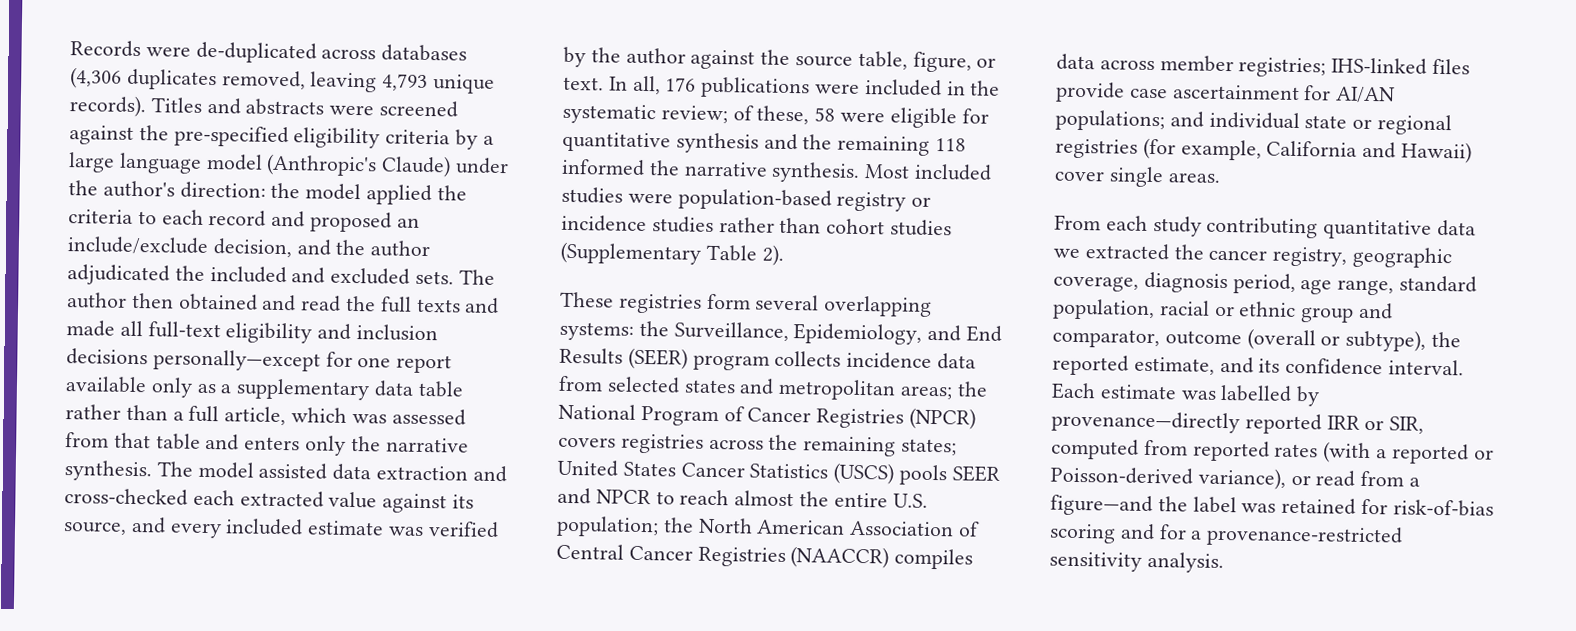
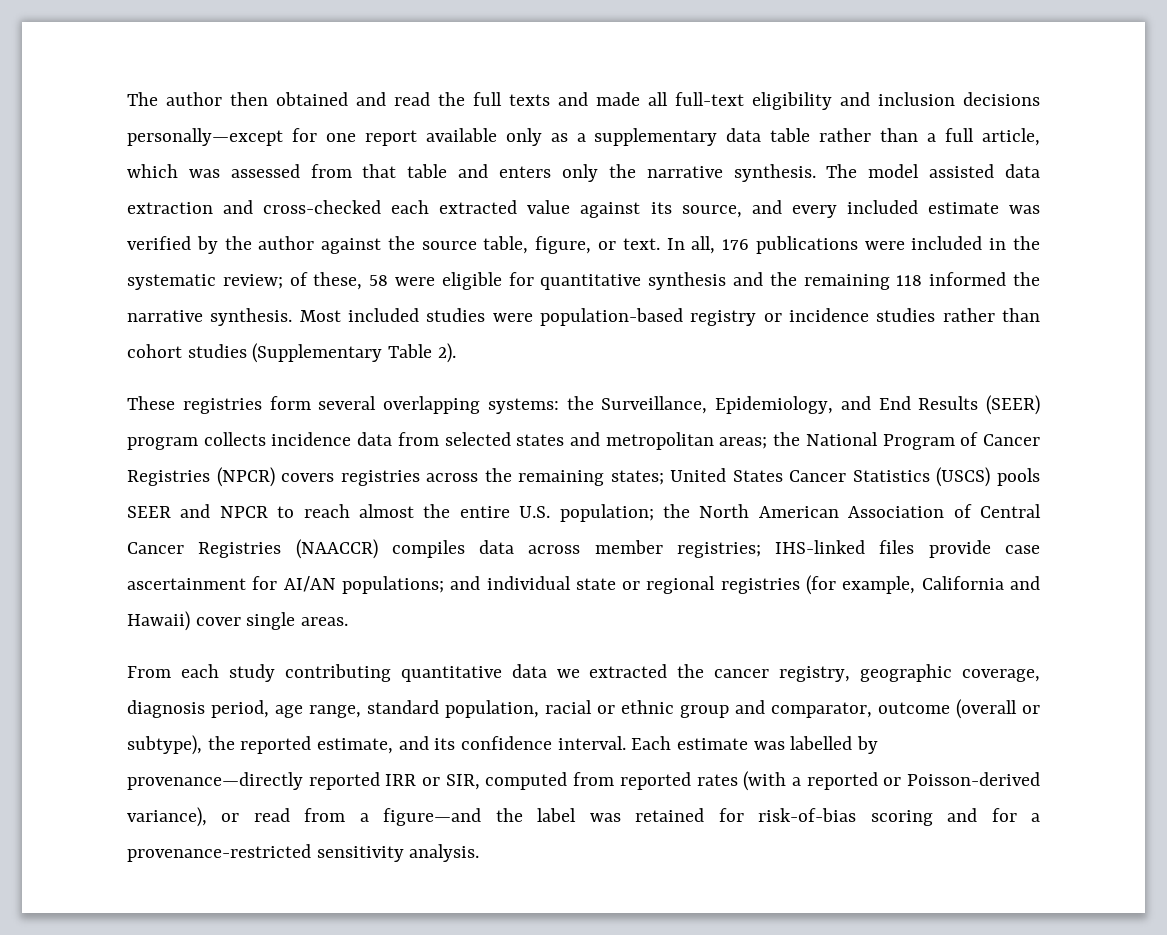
- Records were de-duplicated across databases (4,306 duplicates removed, leaving 4,793 unique records). Titles and abstracts were screened against the pre-specified eligibility criteria by a large language model (Anthropic's Claude) under the author's direction: the model applied the criteria to each record and proposed an include/exclude decision, and the author adjudicated the included and excluded sets.

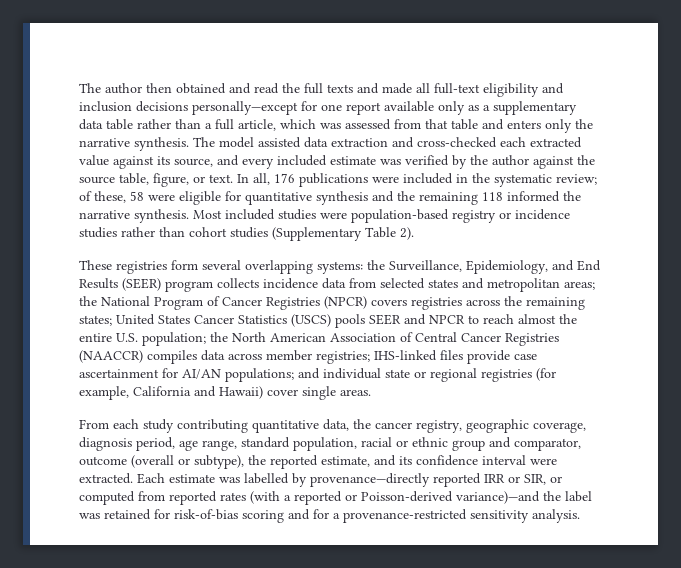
- From each study contributing quantitative data we extracted the cancer registry, geographic coverage, diagnosis period, age range, standard population, racial or ethnic group and comparator, outcome (overall or subtype), the reported estimate, and its confidence interval.
+ From each study contributing quantitative data, the cancer registry, geographic coverage, diagnosis period, age range, standard population, racial or ethnic group and comparator, outcome (overall or subtype), the reported estimate, and its confidence interval were extracted.
- Each estimate was labelled by provenance—directly reported IRR or SIR, computed from reported rates (with a reported or Poisson-derived variance), or read from a figure—and the label was retained for risk-of-bias scoring and for a provenance-restricted sensitivity analysis.
+ Each estimate was labelled by provenance—directly reported IRR or SIR, or computed from reported rates (with a reported or Poisson-derived variance)—and the label was retained for risk-of-bias scoring and for a provenance-restricted sensitivity analysis.

